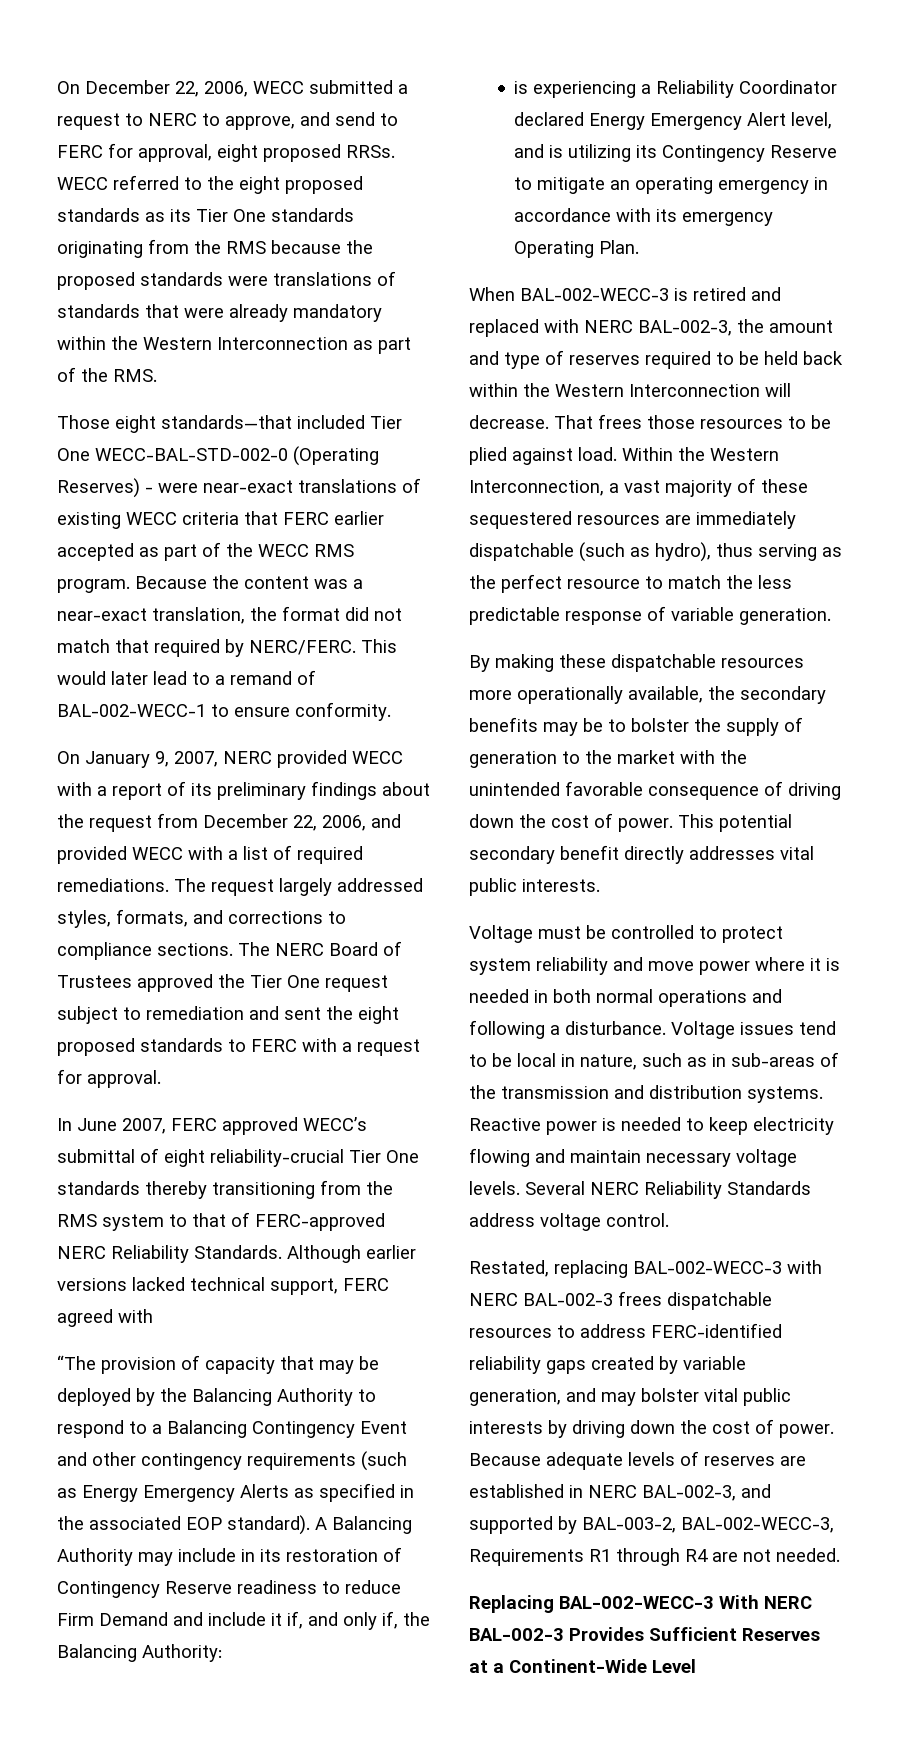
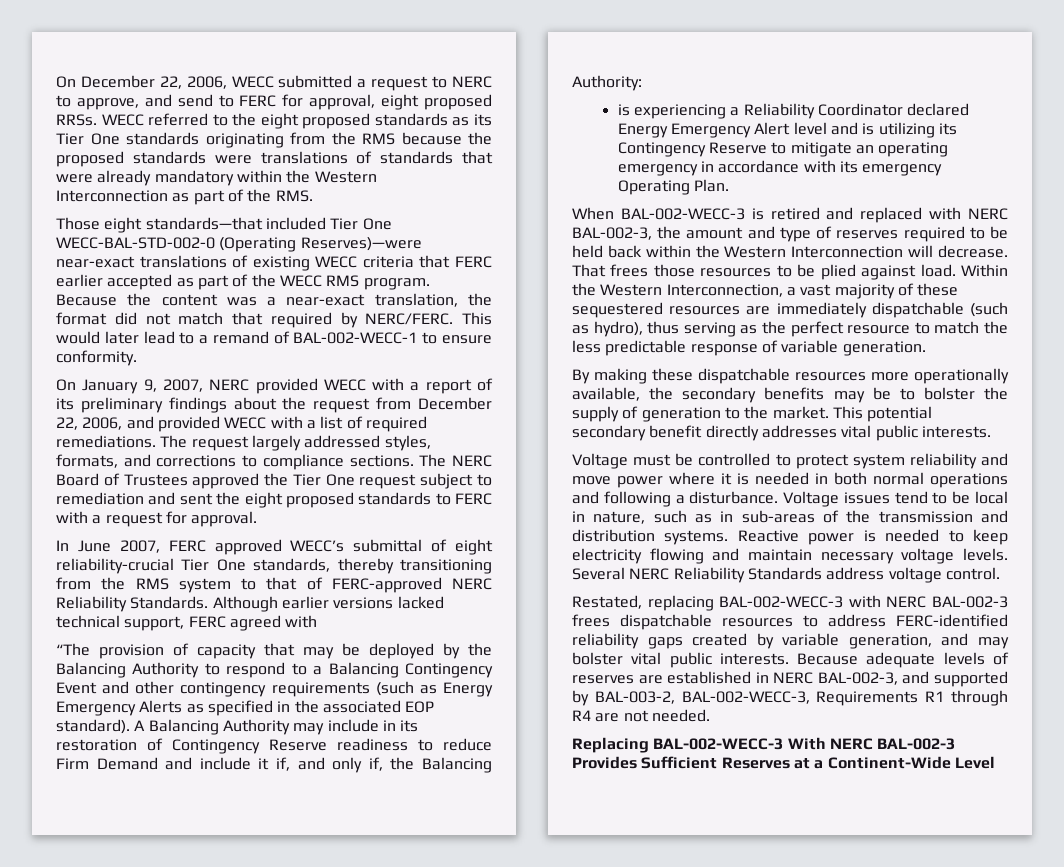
- Those eight standards—that included Tier One WECC-BAL-STD-002-0 (Operating Reserves) - were near-exact translations of existing WECC criteria that FERC earlier accepted as part of the WECC RMS program.
+ Those eight standards—that included Tier One WECC-BAL-STD-002-0 (Operating Reserves)—were near-exact translations of existing WECC criteria that FERC earlier accepted as part of the WECC RMS program.
- In June 2007, FERC approved WECC’s submittal of eight reliability-crucial Tier One standards thereby transitioning from the RMS system to that of FERC-approved NERC Reliability Standards.
+ In June 2007, FERC approved WECC’s submittal of eight reliability-crucial Tier One standards, thereby transitioning from the RMS system to that of FERC-approved NERC Reliability Standards.
- is experiencing a Reliability Coordinator declared Energy Emergency Alert level, and is utilizing its Contingency Reserve to mitigate an operating emergency in accordance with its emergency Operating Plan.
+ is experiencing a Reliability Coordinator declared Energy Emergency Alert level and is utilizing its Contingency Reserve to mitigate an operating emergency in accordance with its emergency Operating Plan.
- By making these dispatchable resources more operationally available, the secondary benefits may be to bolster the supply of generation to the market with the unintended favorable consequence of driving down the cost of power.
+ By making these dispatchable resources more operationally available, the secondary benefits may be to bolster the supply of generation to the market.
- Restated, replacing BAL-002-WECC-3 with NERC BAL-002-3 frees dispatchable resources to address FERC-identified reliability gaps created by variable generation, and may bolster vital public interests by driving down the cost of power.
+ Restated, replacing BAL-002-WECC-3 with NERC BAL-002-3 frees dispatchable resources to address FERC-identified reliability gaps created by variable generation, and may bolster vital public interests.

